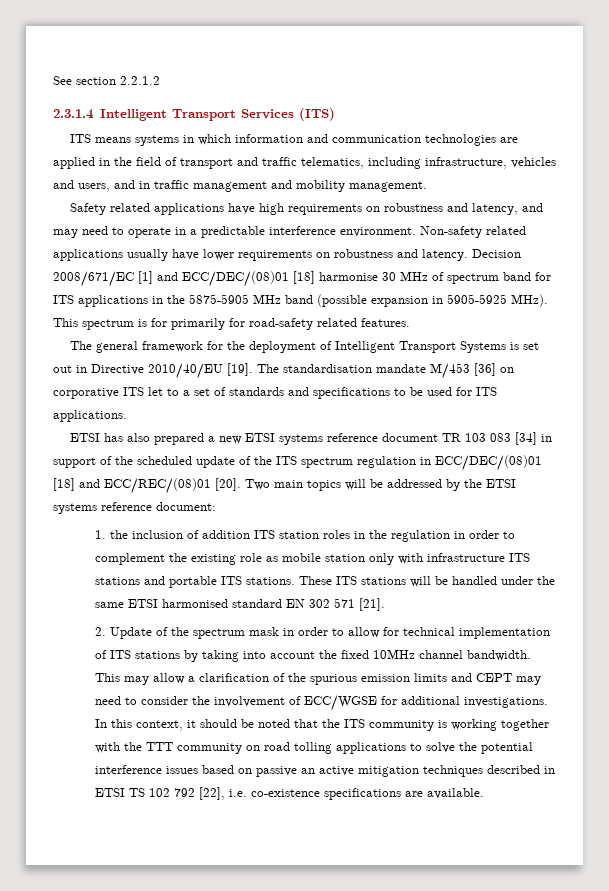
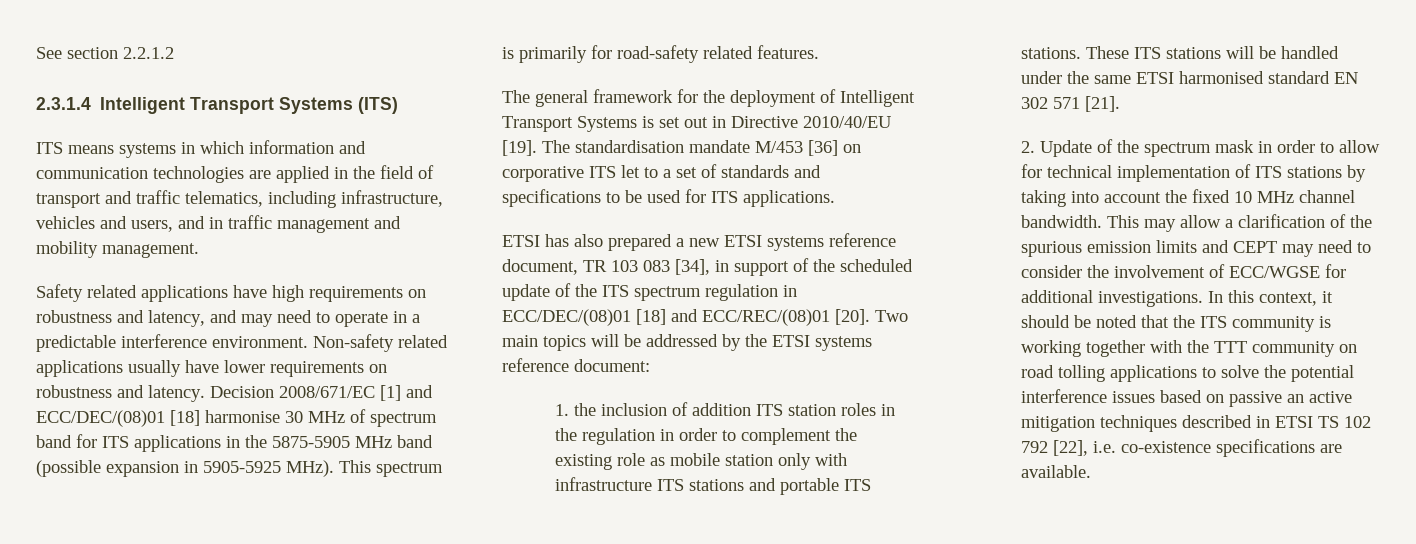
- 2.3.1.4 Intelligent Transport Services (ITS)
+ 2.3.1.4 Intelligent Transport Systems (ITS)
- This spectrum is for primarily for road-safety related features.
+ This spectrum is primarily for road-safety related features.
- ETSI has also prepared a new ETSI systems reference document TR 103 083 [34] in support of the scheduled update of the ITS spectrum regulation in ECC/DEC/(08)01 [18] and ECC/REC/(08)01 [20].
+ ETSI has also prepared a new ETSI systems reference document, TR 103 083 [34], in support of the scheduled update of the ITS spectrum regulation in ECC/DEC/(08)01 [18] and ECC/REC/(08)01 [20].
- 2. Update of the spectrum mask in order to allow for technical implementation of ITS stations by taking into account the fixed 10MHz channel bandwidth.
+ 2. Update of the spectrum mask in order to allow for technical implementation of ITS stations by taking into account the fixed 10 MHz channel bandwidth.

